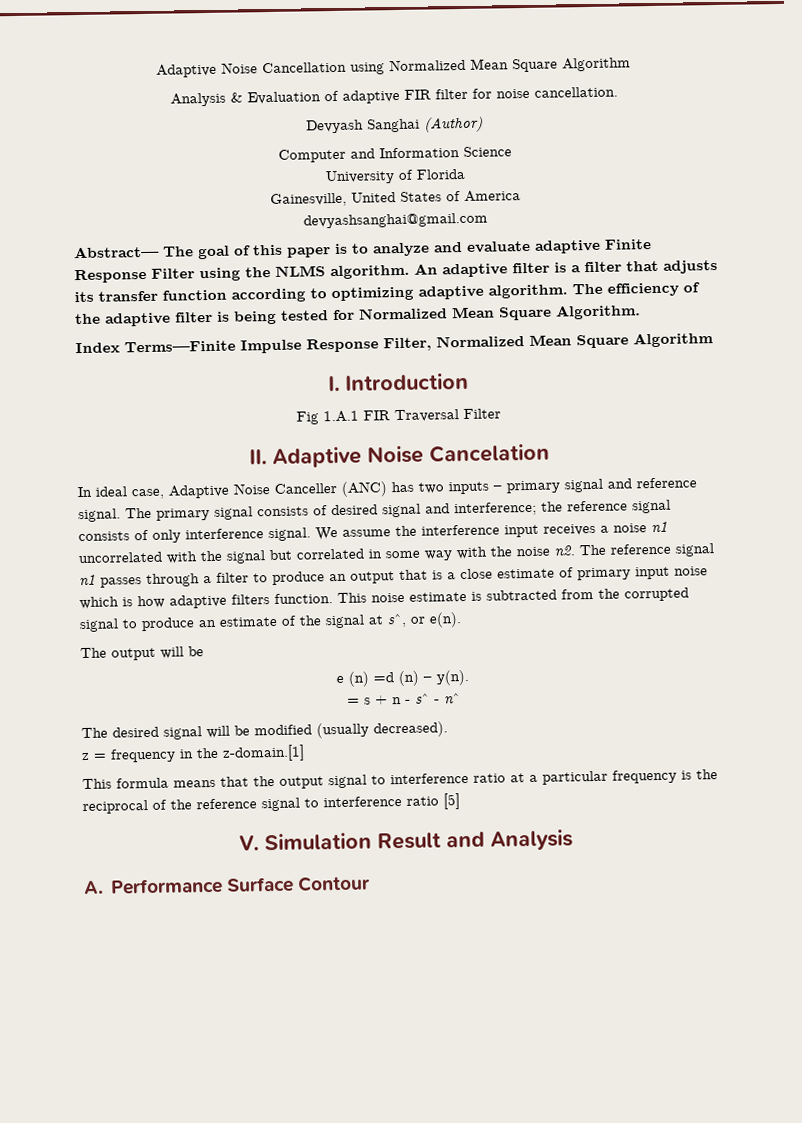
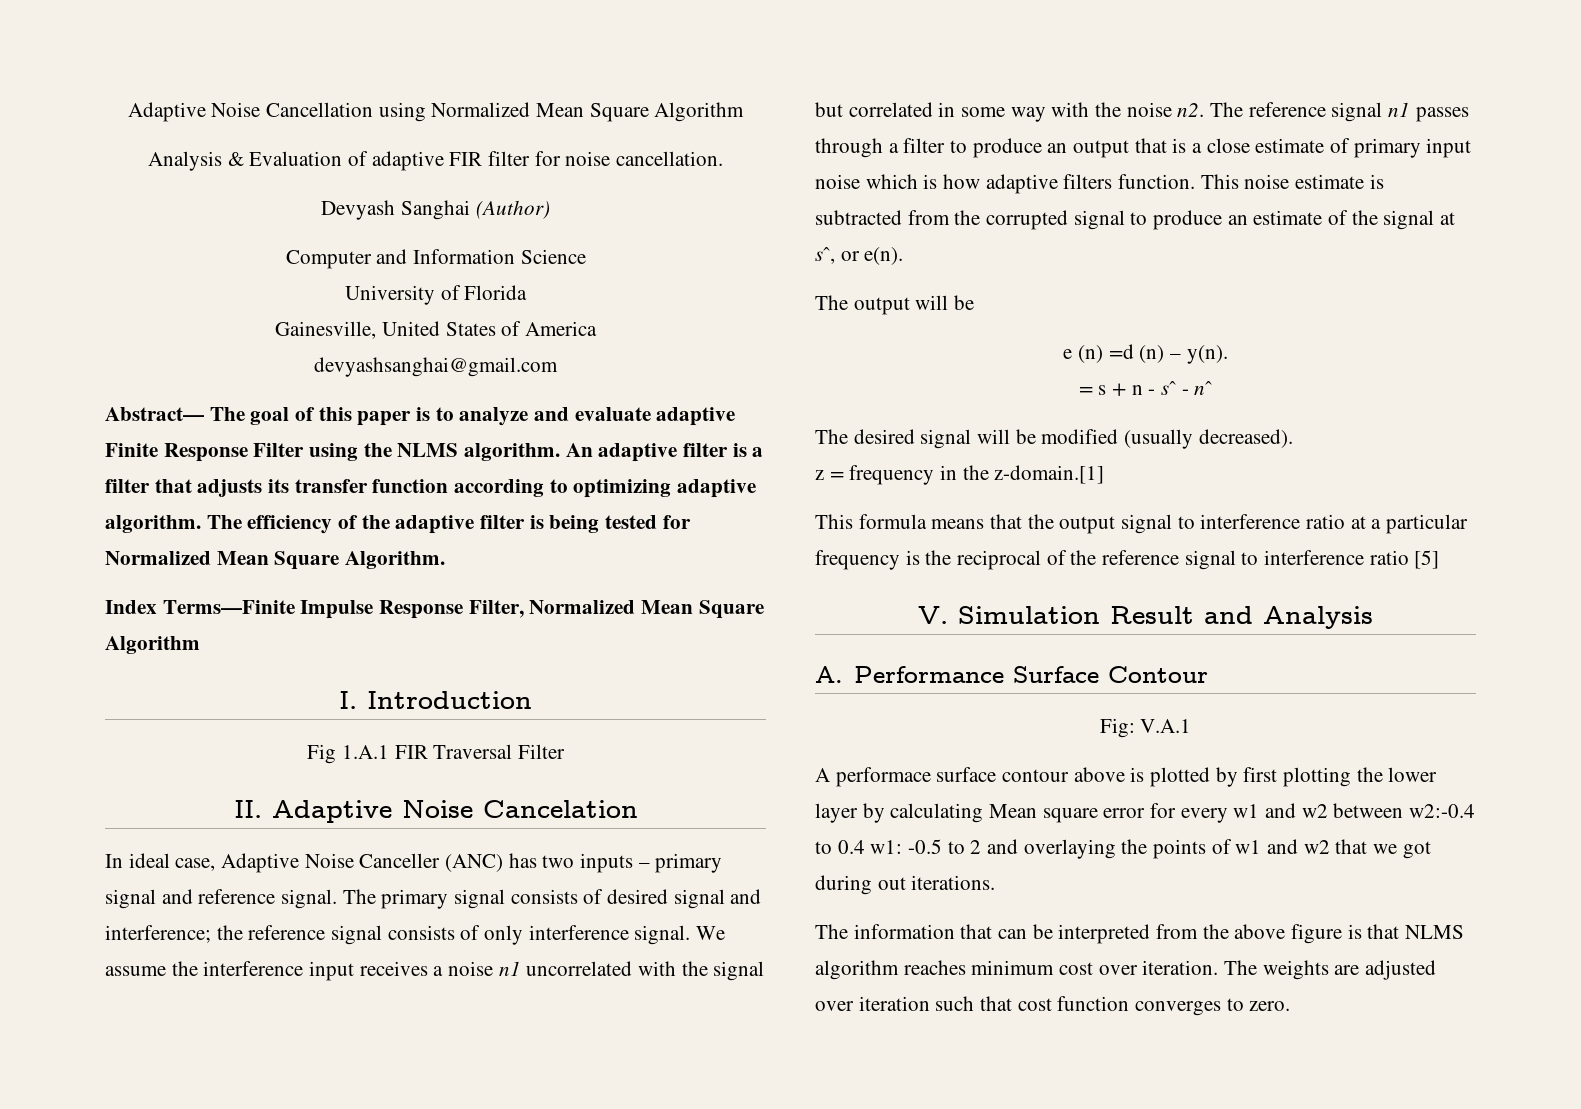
+ Fig: V.A.1
+ A performace surface contour above is plotted by first plotting the lower layer by calculating Mean square error for every w1 and w2 between w2:-0.4 to 0.4 w1: -0.5 to 2 and overlaying the points of w1 and w2 that we got during out iterations.
+ The information that can be interpreted from the above figure is that NLMS algorithm reaches minimum cost over iteration. The weights are adjusted over iteration such that cost function converges to zero.

